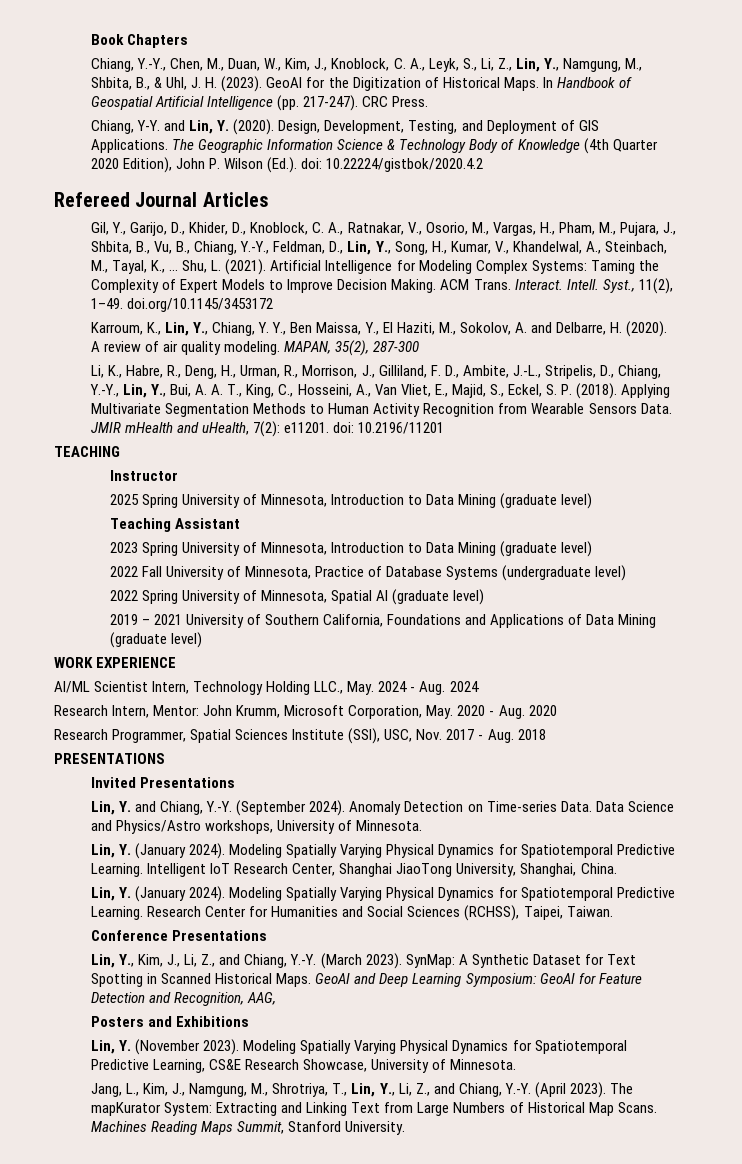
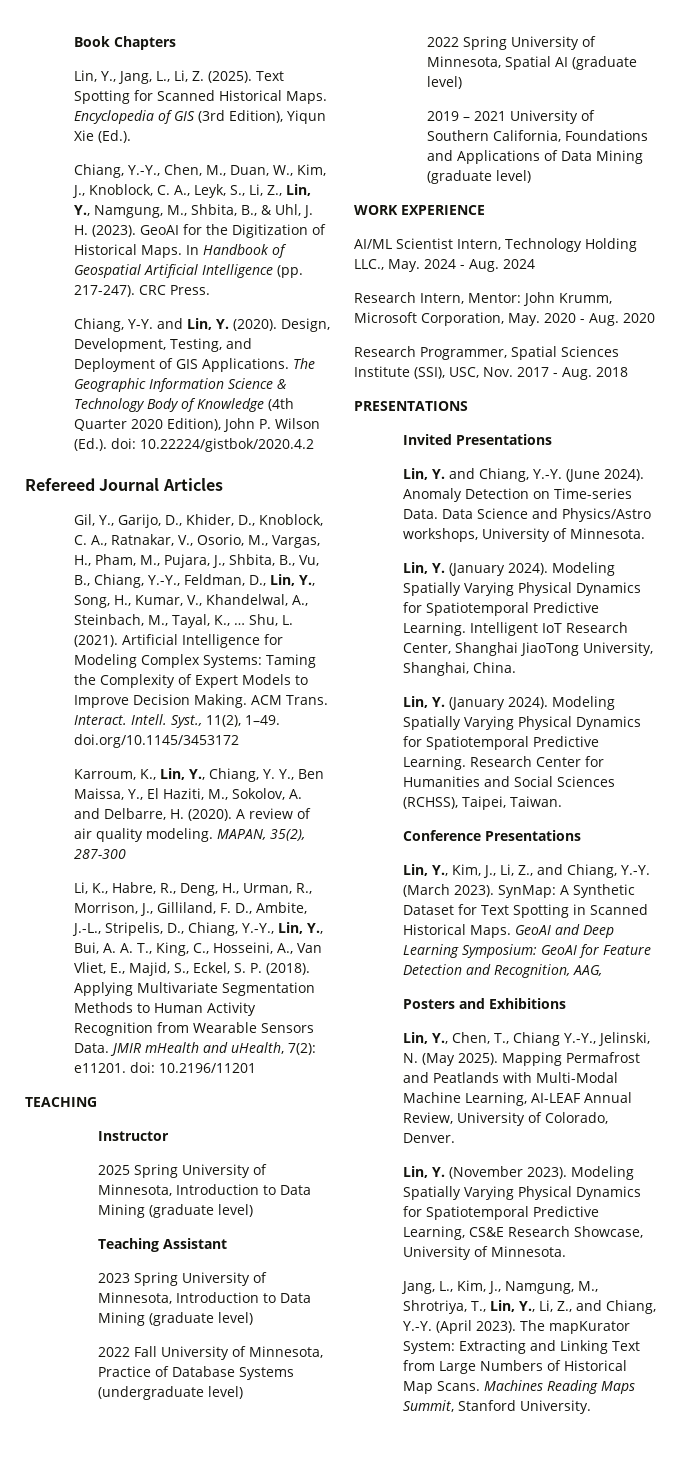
+ Lin, Y., Jang, L., Li, Z. (2025). Text Spotting for Scanned Historical Maps. Encyclopedia of GIS (3rd Edition), Yiqun Xie (Ed.).
- Lin, Y. and Chiang, Y.-Y. (September 2024).
+ Lin, Y. and Chiang, Y.-Y. (June 2024).
+ Lin, Y., Chen, T., Chiang Y.-Y., Jelinski, N. (May 2025). Mapping Permafrost and Peatlands with Multi-Modal Machine Learning, AI-LEAF Annual Review, University of Colorado, Denver.

